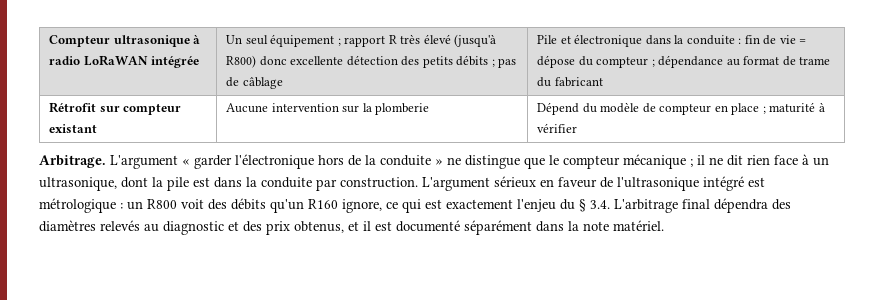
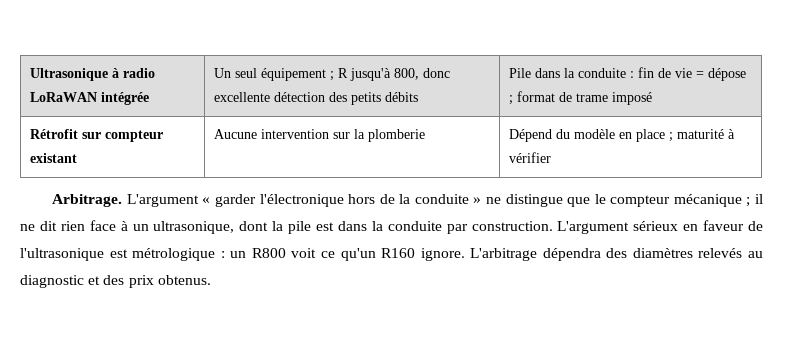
- Compteur ultrasonique à radio LoRaWAN intégrée
+ Ultrasonique à radio LoRaWAN intégrée
- Un seul équipement ; rapport R très élevé (jusqu'à R800) donc excellente détection des petits débits ; pas de câblage
+ Un seul équipement ; R jusqu'à 800, donc excellente détection des petits débits
- Pile et électronique dans la conduite : fin de vie = dépose du compteur ; dépendance au format de trame du fabricant
+ Pile dans la conduite : fin de vie = dépose ; format de trame imposé
- Rétrofit sur compteur existant | Aucune intervention sur la plomberie | Dépend du modèle de compteur en place ; maturité à vérifier
+ Rétrofit sur compteur existant | Aucune intervention sur la plomberie | Dépend du modèle en place ; maturité à vérifier
- L'argument sérieux en faveur de l'ultrasonique intégré est métrologique : un R800 voit des débits qu'un R160 ignore, ce qui est exactement l'enjeu du § 3.4. L'arbitrage final dépendra des diamètres relevés au diagnostic et des prix obtenus, et il est documenté séparément dans la note matériel.
+ L'argument sérieux en faveur de l'ultrasonique est métrologique : un R800 voit ce qu'un R160 ignore. L'arbitrage dépendra des diamètres relevés au diagnostic et des prix obtenus.

